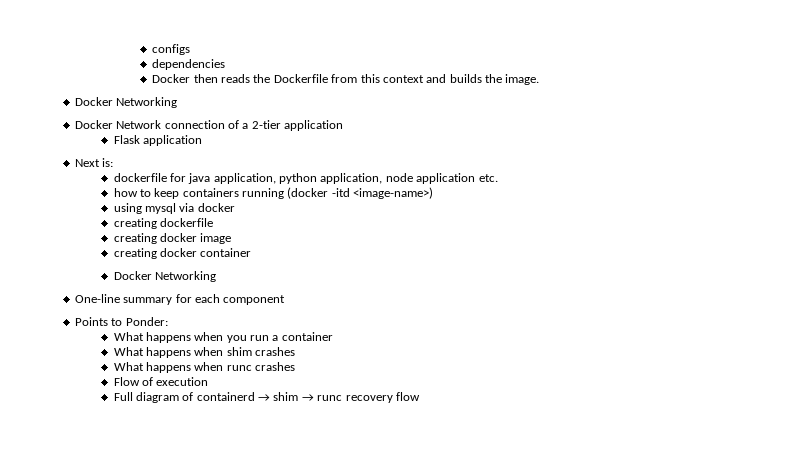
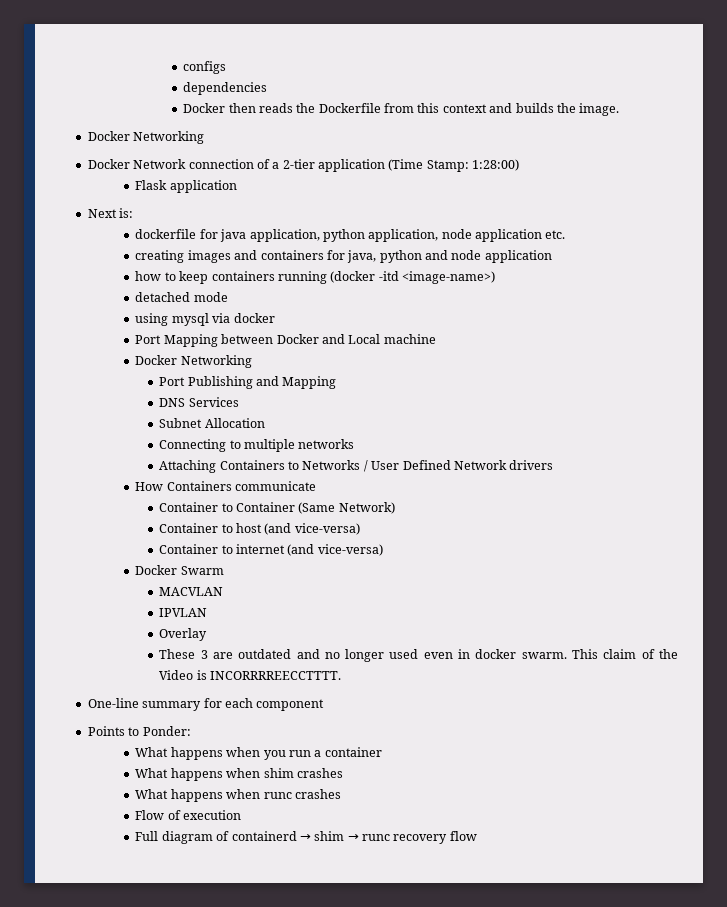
- Docker Network connection of a 2-tier application
+ Docker Network connection of a 2-tier application (Time Stamp: 1:28:00)
+ creating images and containers for java, python and node application
+ detached mode
- creating dockerfile
- creating docker image
- creating docker container
+ Port Mapping between Docker and Local machine
  Docker Networking
+ Port Publishing and Mapping
+ DNS Services
+ Subnet Allocation
+ Connecting to multiple networks
+ Attaching Containers to Networks / User Defined Network drivers
+ How Containers communicate
+ Container to Container (Same Network)
+ Container to host (and vice-versa)
+ Container to internet (and vice-versa)
+ Docker Swarm
+ MACVLAN
+ IPVLAN
+ Overlay
+ These 3 are outdated and no longer used even in docker swarm. This claim of the Video is INCORRRREECCTTTT.

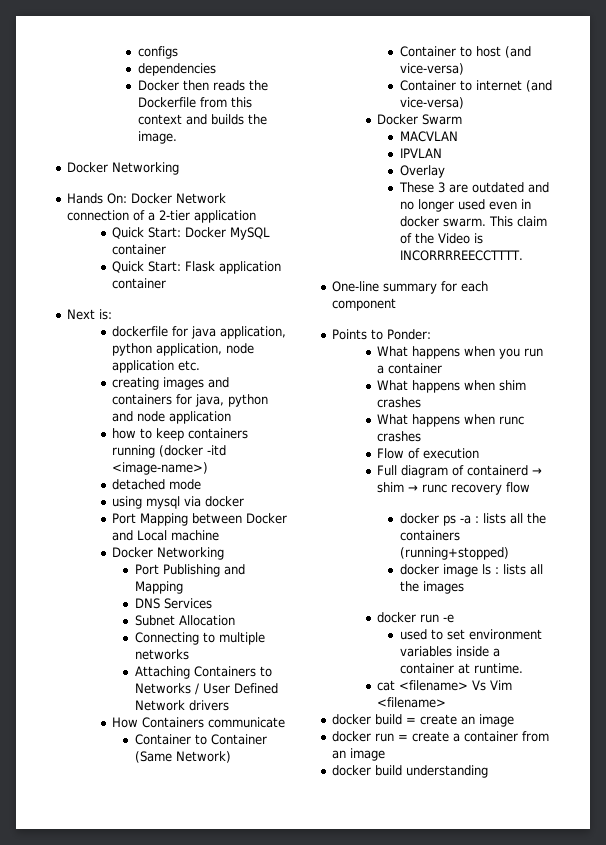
- Docker Network connection of a 2-tier application (Time Stamp: 1:28:00)
- Flask application
+ Hands On: Docker Network connection of a 2-tier application
+ Quick Start: Docker MySQL container
+ Quick Start: Flask application container
+ docker ps -a : lists all the containers (running+stopped)
+ docker image ls : lists all the images
+ docker run -e
+ used to set environment variables inside a container at runtime.
+ cat <filename> Vs Vim <filename>
+ docker build = create an image
+ docker run = create a container from an image
+ docker build understanding

